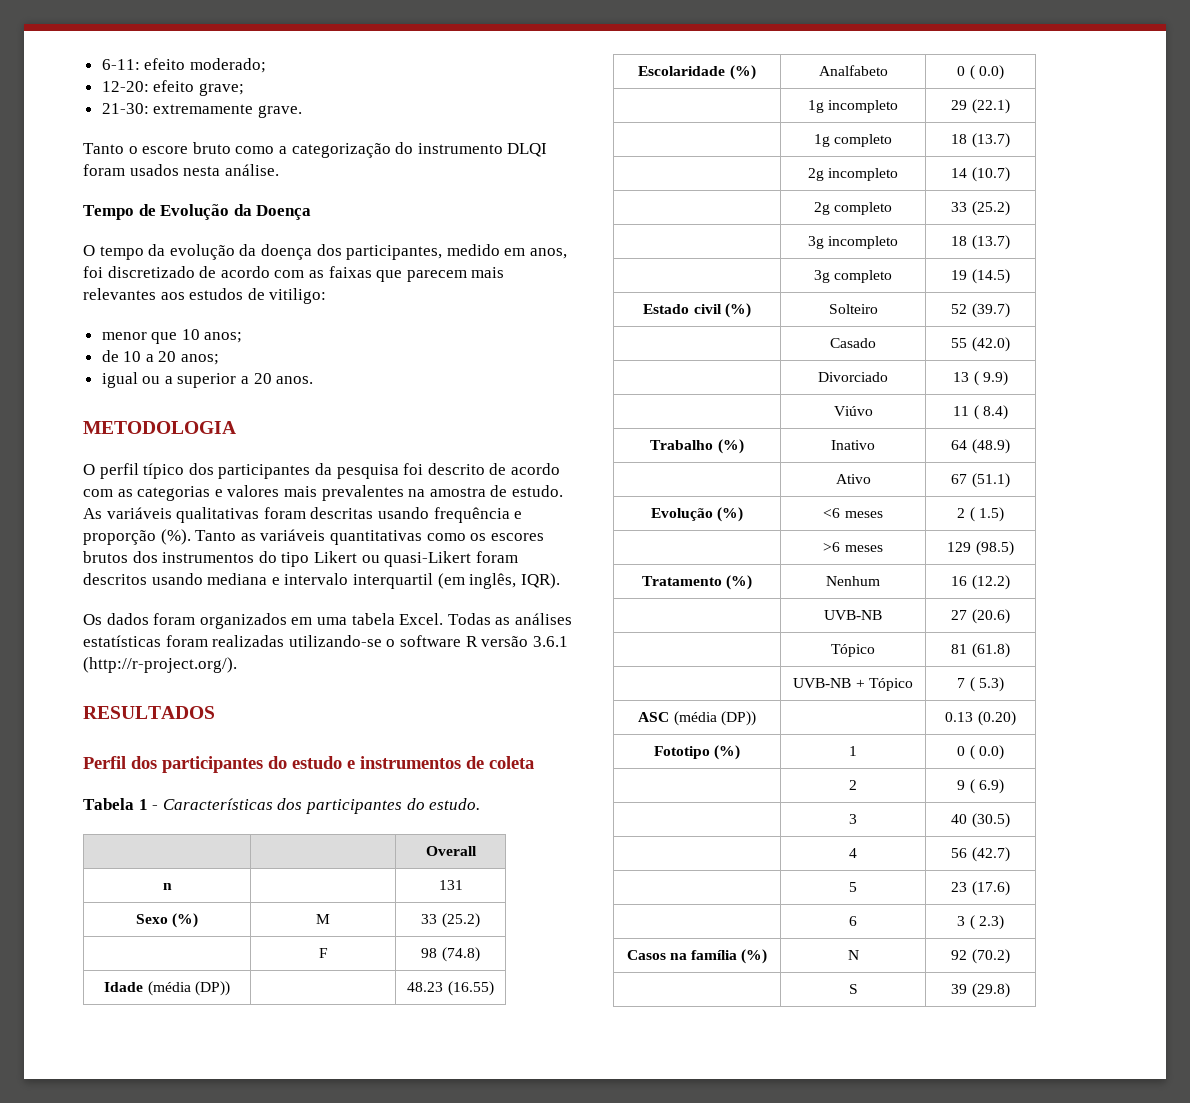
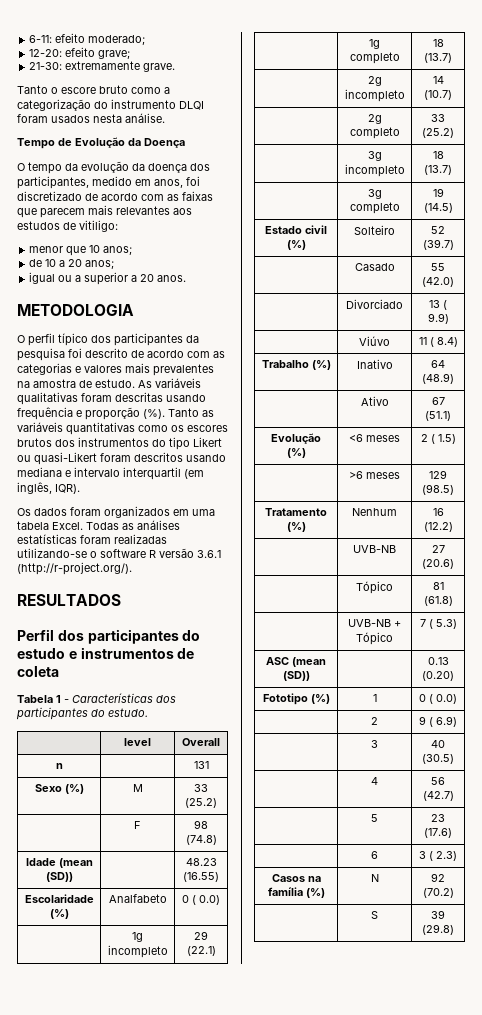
- | | Overall
+ | level | Overall
- Idade (média (DP)) | | 48.23 (16.55)
+ Idade (mean (SD)) | | 48.23 (16.55)
- ASC (média (DP)) | | 0.13 (0.20)
+ ASC (mean (SD)) | | 0.13 (0.20)

